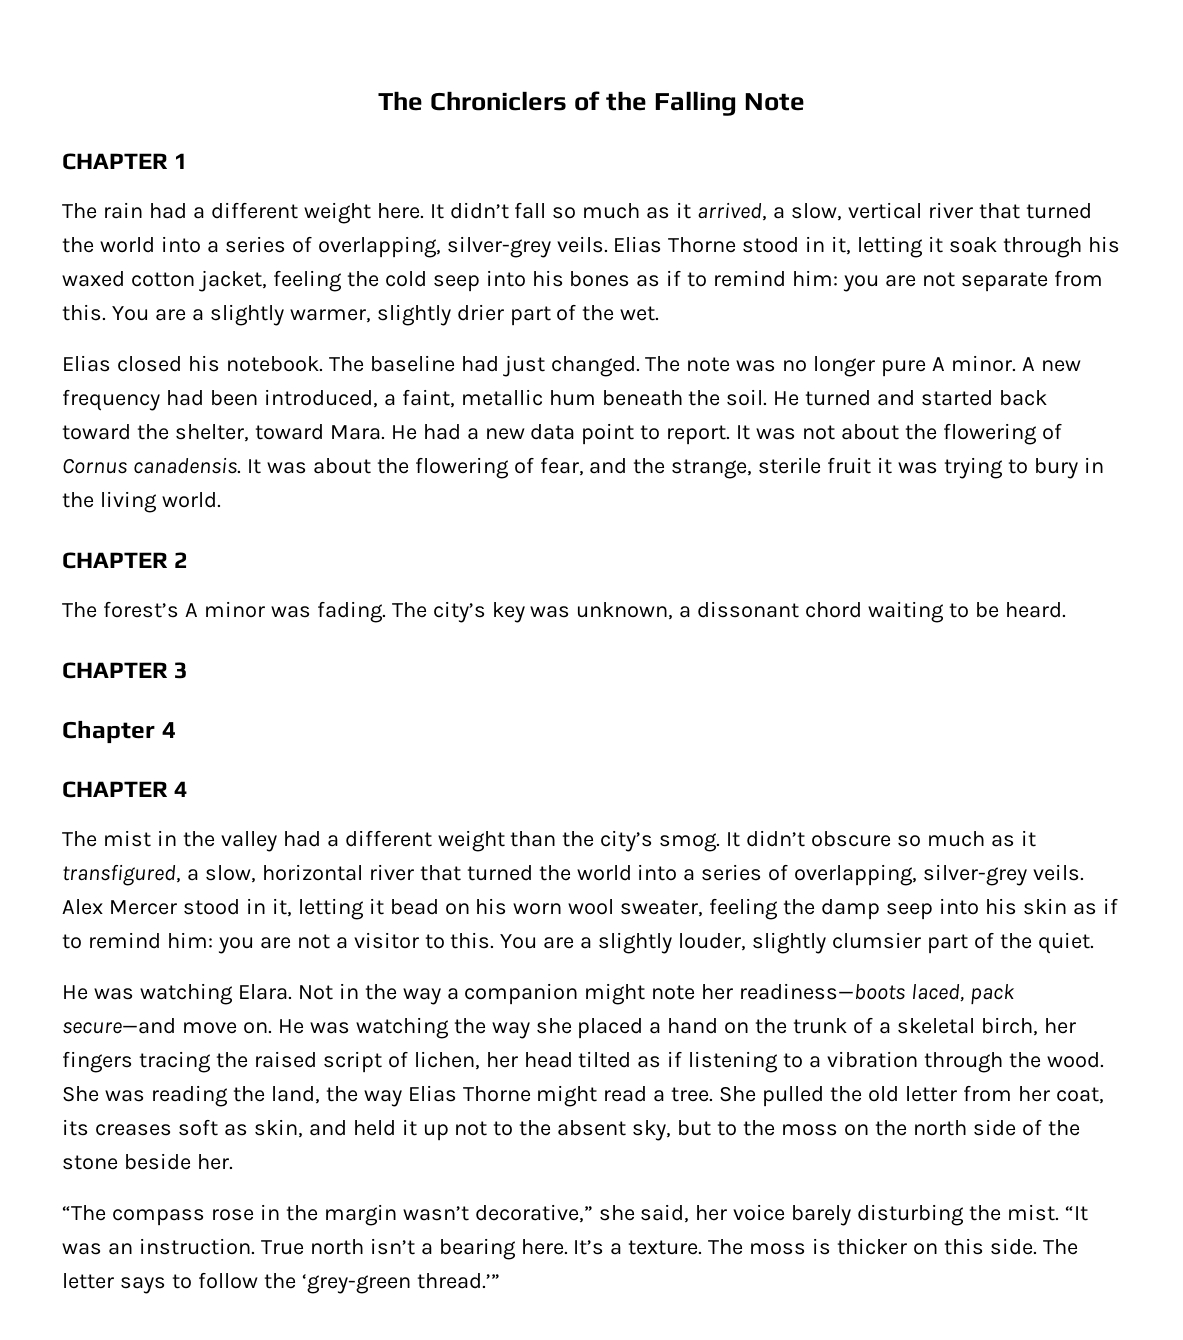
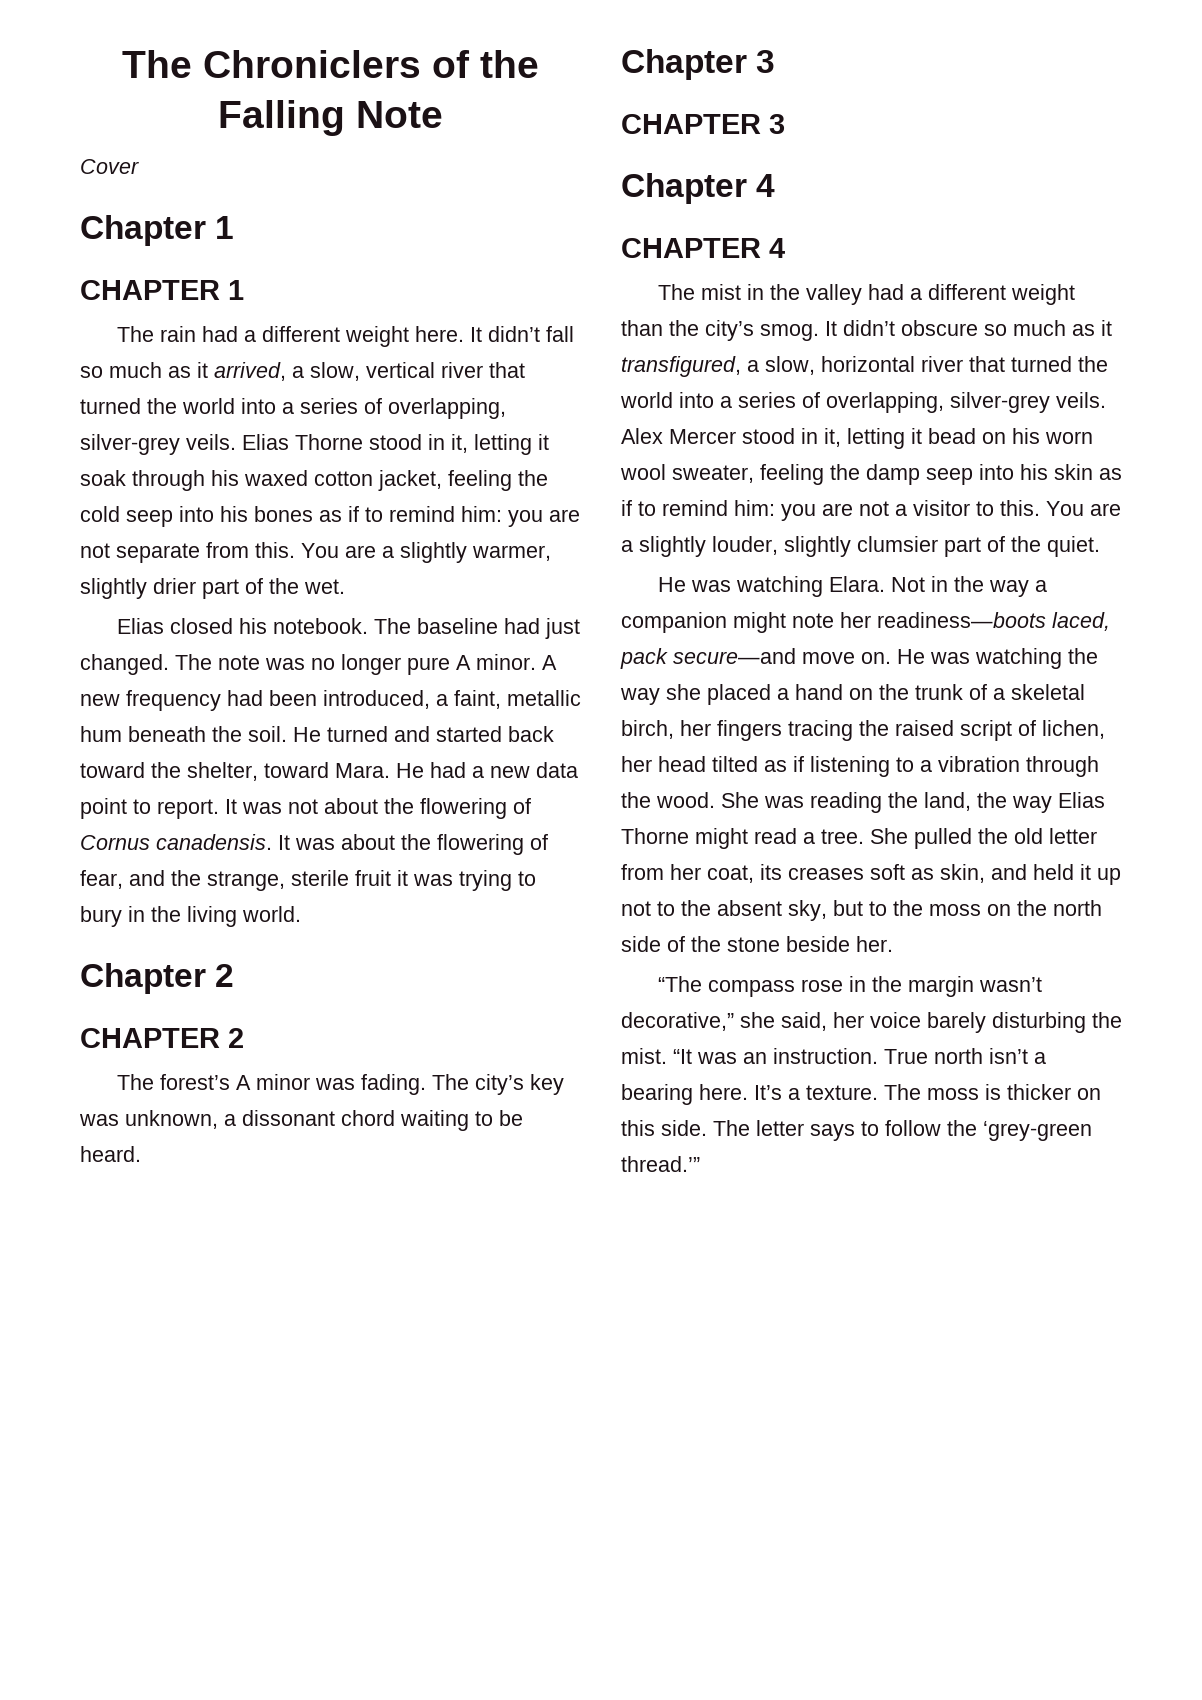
+ Cover
+ Chapter 1
+ Chapter 2
+ Chapter 3

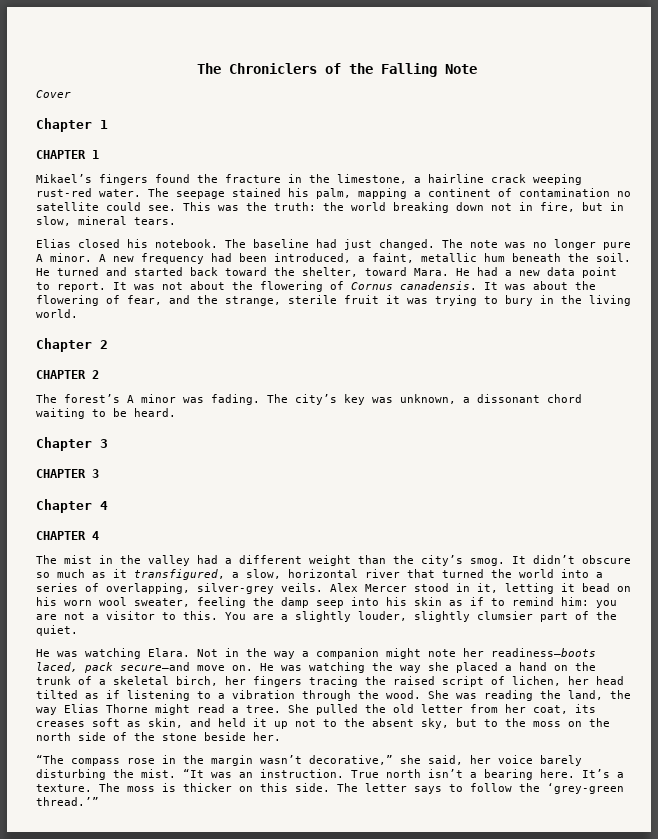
- The rain had a different weight here. It didn’t fall so much as it arrived, a slow, vertical river that turned the world into a series of overlapping, silver-grey veils. Elias Thorne stood in it, letting it soak through his waxed cotton jacket, feeling the cold seep into his bones as if to remind him: you are not separate from this. You are a slightly warmer, slightly drier part of the wet.
+ Mikael’s fingers found the fracture in the limestone, a hairline crack weeping rust-red water. The seepage stained his palm, mapping a continent of contamination no satellite could see. This was the truth: the world breaking down not in fire, but in slow, mineral tears.

